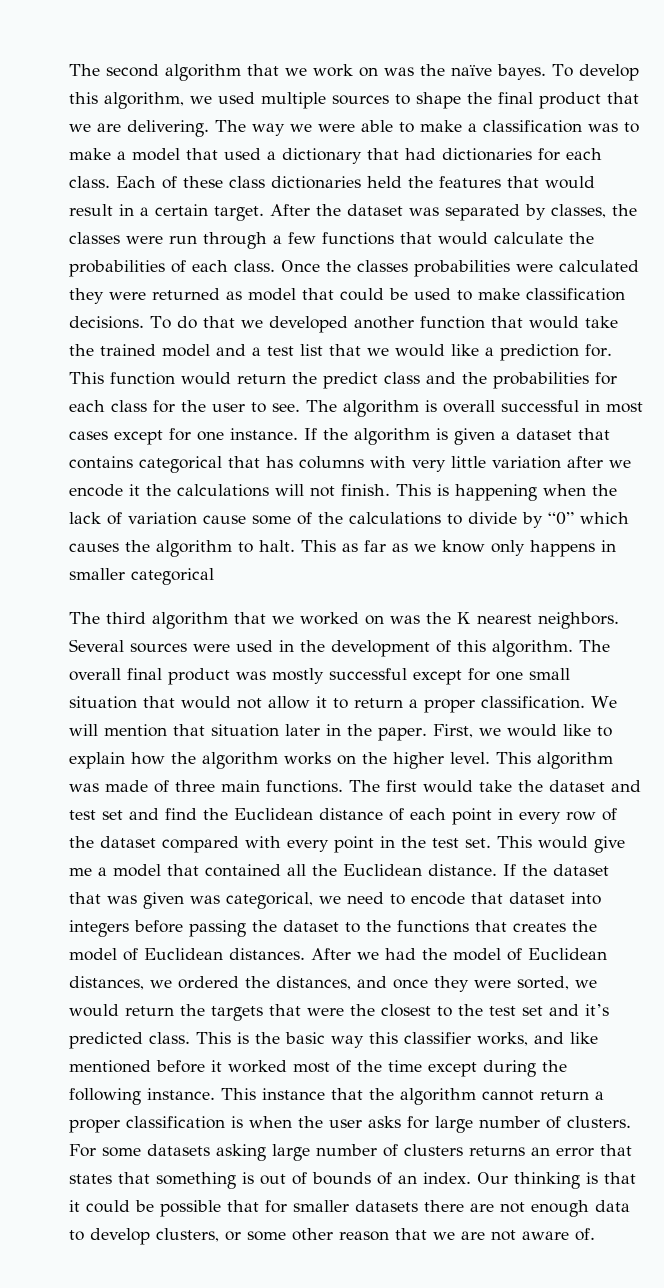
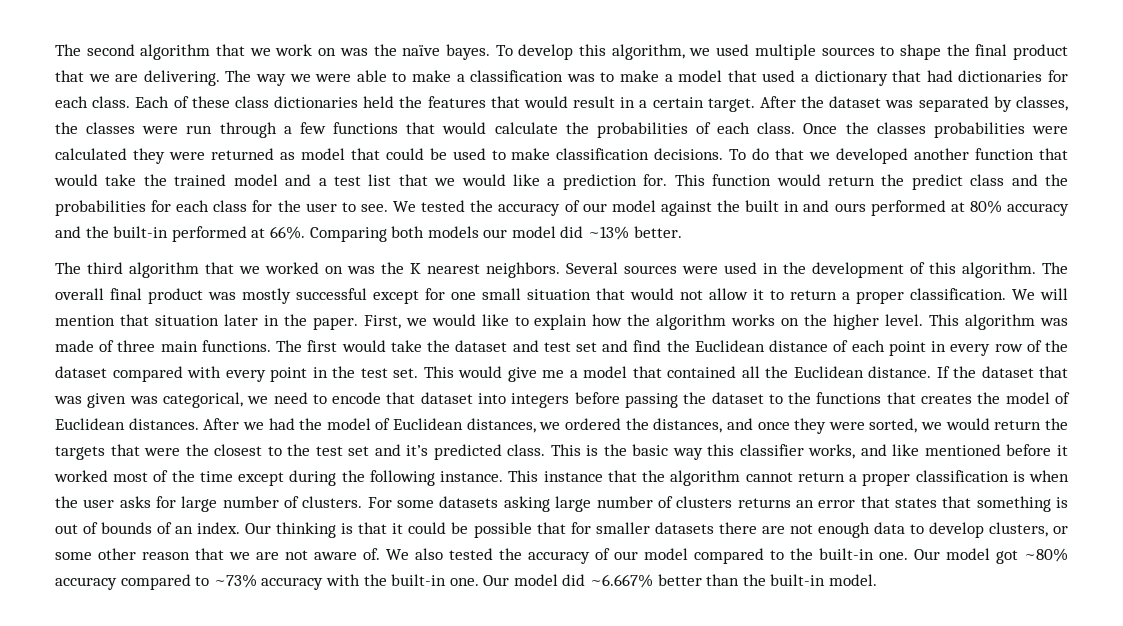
- The algorithm is overall successful in most cases except for one instance. If the algorithm is given a dataset that contains categorical that has columns with very little variation after we encode it the calculations will not finish. This is happening when the lack of variation cause some of the calculations to divide by “0” which causes the algorithm to halt. This as far as we know only happens in smaller categorical
+ We tested the accuracy of our model against the built in and ours performed at 80% accuracy and the built-in performed at 66%. Comparing both models our model did ~13% better.
+ We also tested the accuracy of our model compared to the built-in one. Our model got ~80% accuracy compared to ~73% accuracy with the built-in one. Our model did ~6.667% better than the built-in model.

